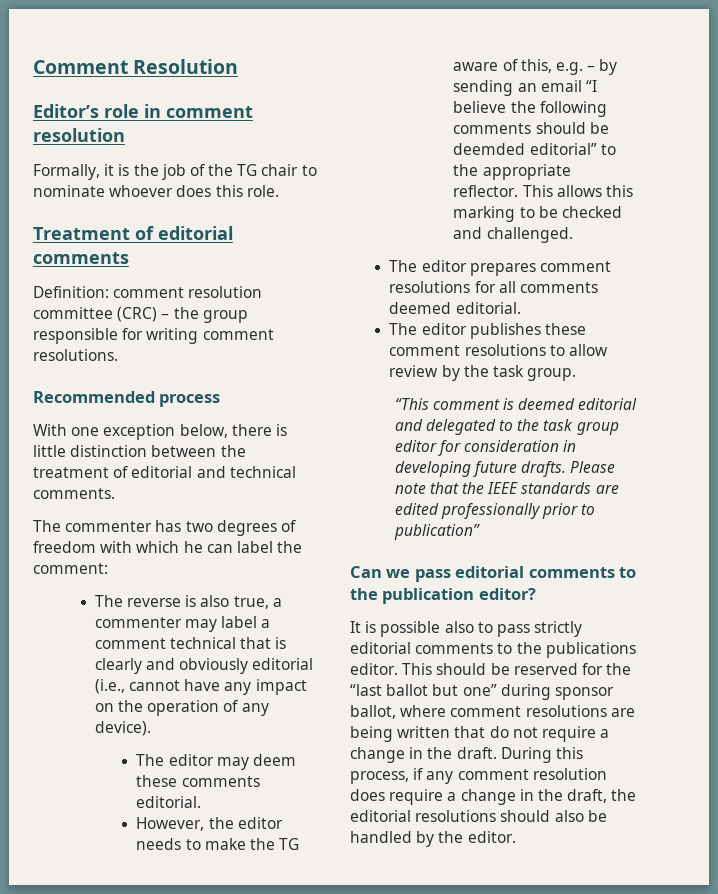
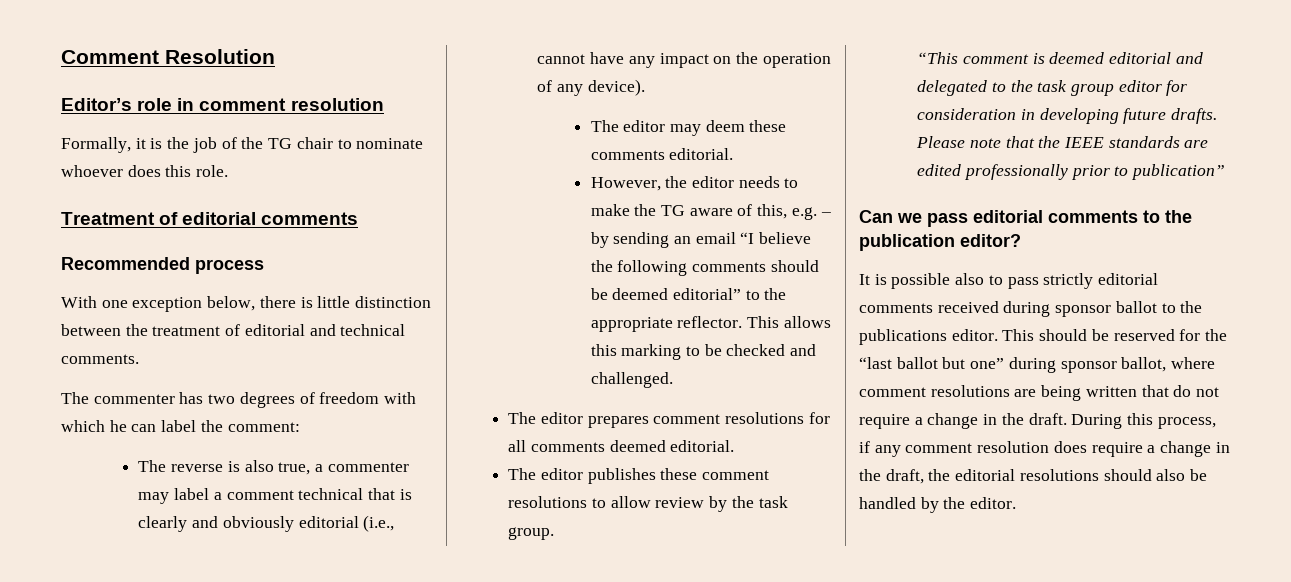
- Definition: comment resolution committee (CRC) – the group responsible for writing comment resolutions.
- However, the editor needs to make the TG aware of this, e.g. – by sending an email “I believe the following comments should be deemded editorial” to the appropriate reflector.
+ However, the editor needs to make the TG aware of this, e.g. – by sending an email “I believe the following comments should be deemed editorial” to the appropriate reflector.
- It is possible also to pass strictly editorial comments to the publications editor.
+ It is possible also to pass strictly editorial comments received during sponsor ballot to the publications editor.

